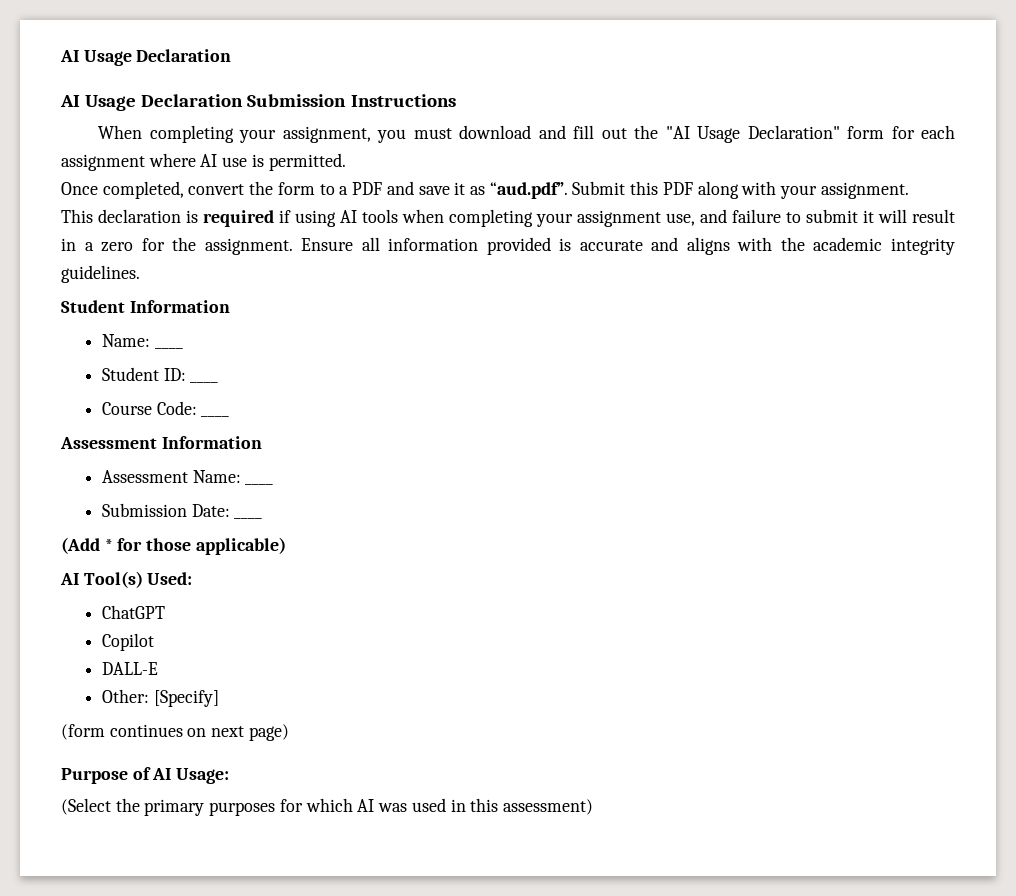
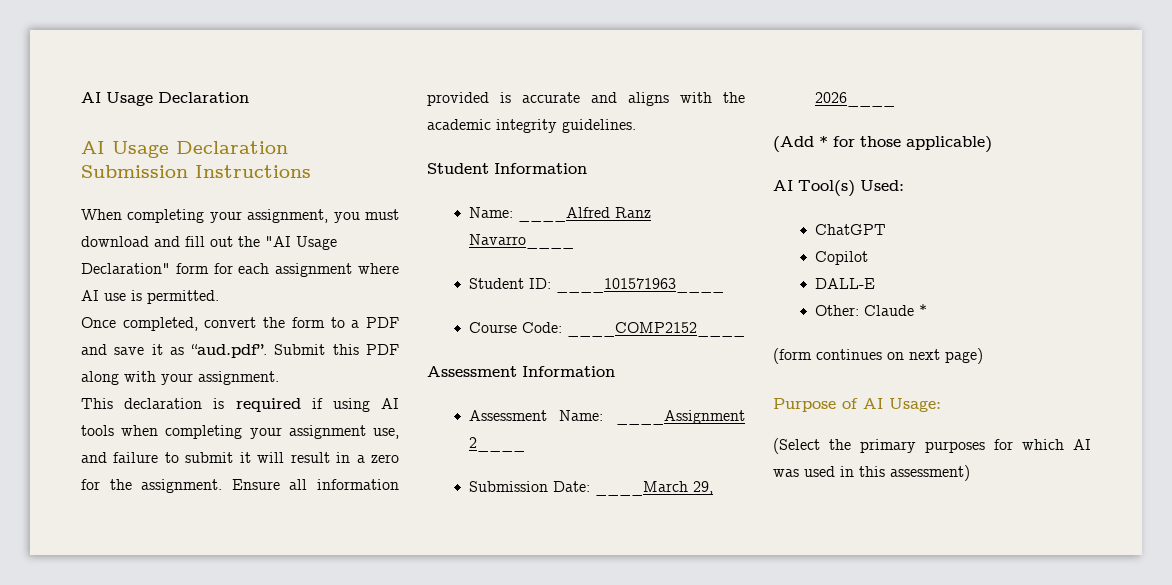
  Student Information
- Name: ____
+ Name: ____Alfred Ranz Navarro____
- Student ID: ____
+ Student ID: ____101571963____
- Course Code: ____
+ Course Code: ____COMP2152____
- Assessment Name: ____
+ Assessment Name: ____Assignment 2____
- Submission Date: ____
+ Submission Date: ____March 29, 2026____
- Other: [Specify]
+ Other: Claude *

